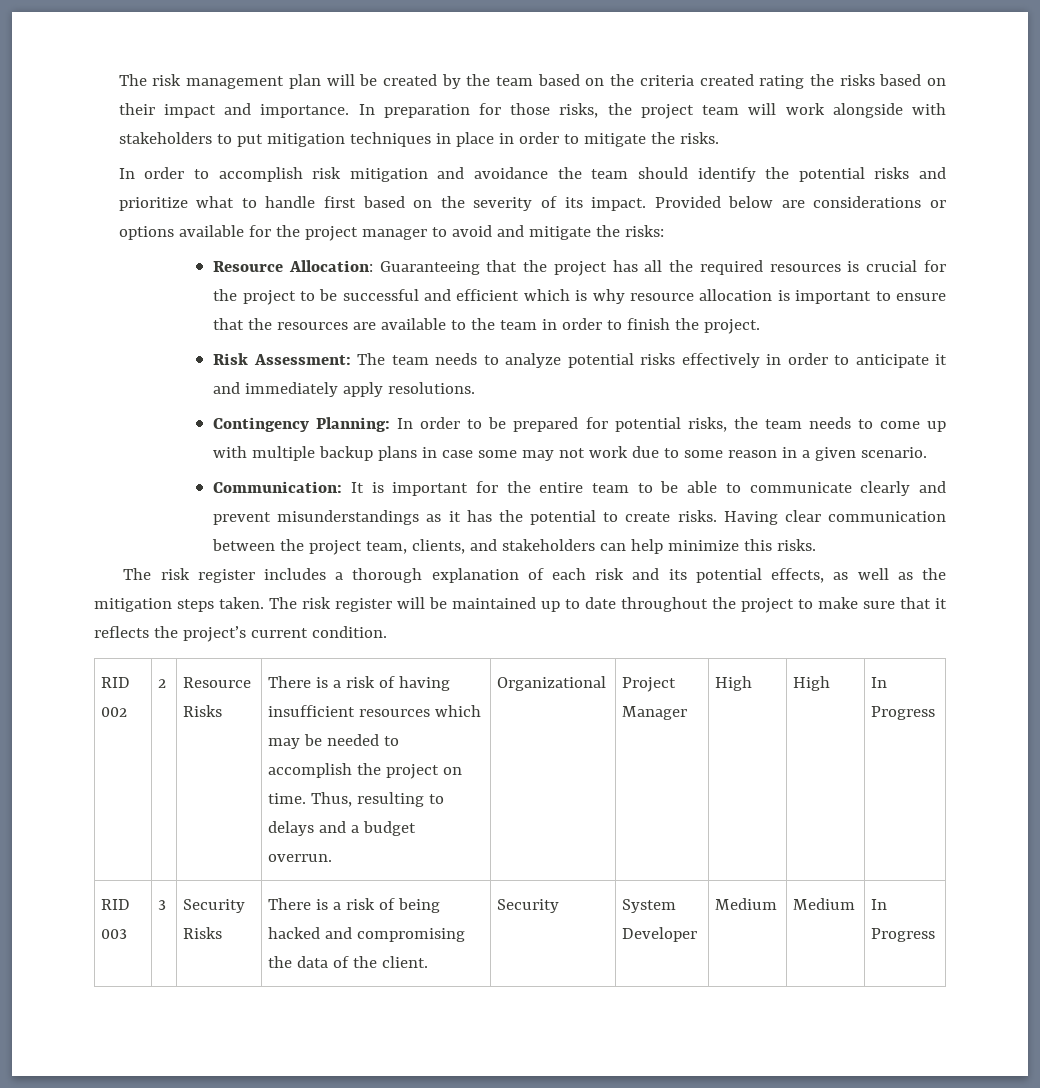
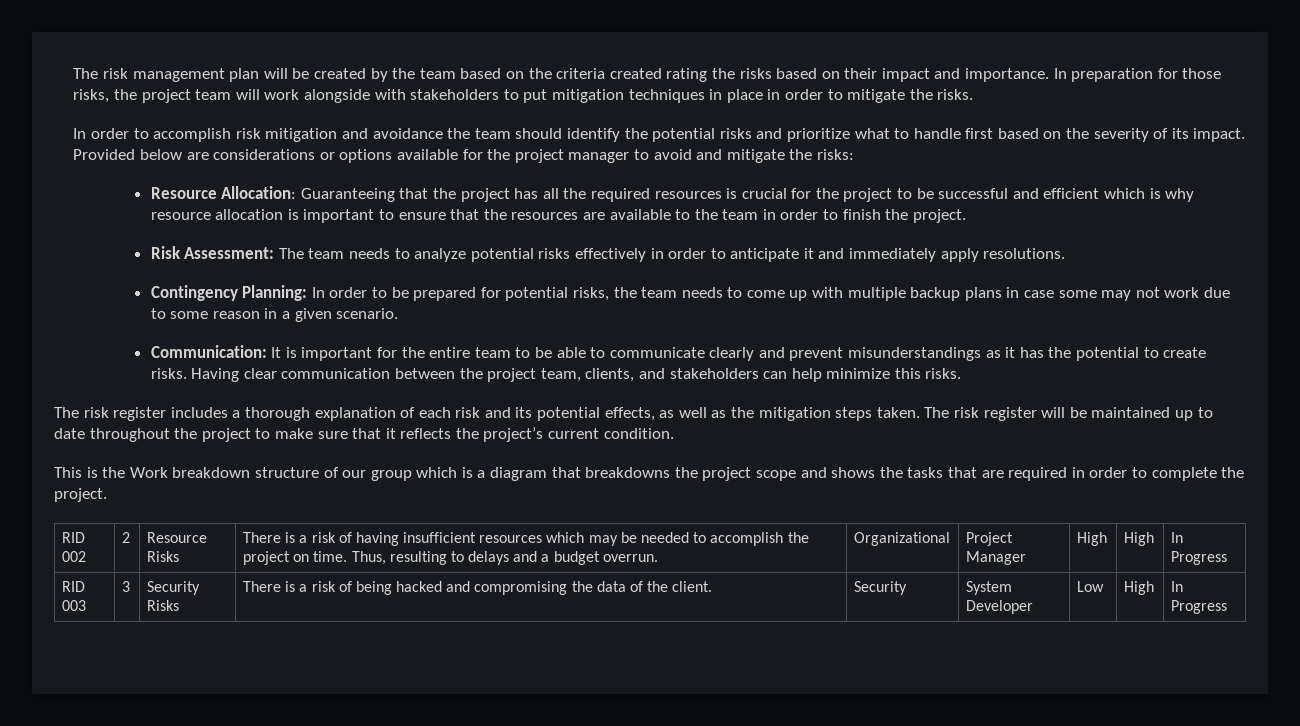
+ This is the Work breakdown structure of our group which is a diagram that breakdowns the project scope and shows the tasks that are required in order to complete the project.
- RID 003 | 3 | Security Risks | There is a risk of being hacked and compromising the data of the client. | Security | System Developer | Medium | Medium | In Progress
+ RID 003 | 3 | Security Risks | There is a risk of being hacked and compromising the data of the client. | Security | System Developer | Low | High | In Progress

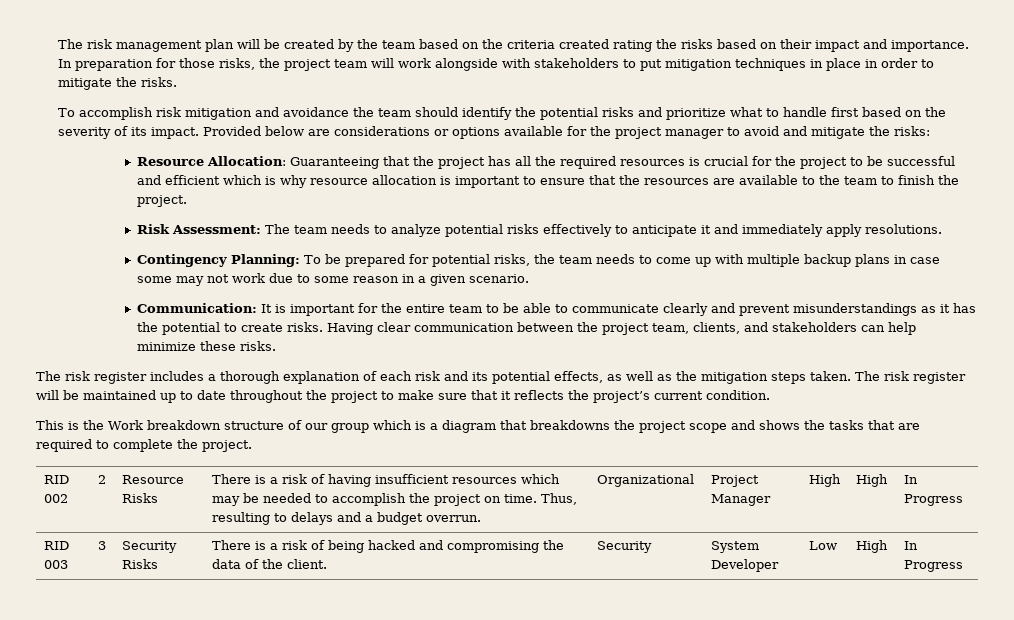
- In order to accomplish risk mitigation and avoidance the team should identify the potential risks and prioritize what to handle first based on the severity of its impact.
+ To accomplish risk mitigation and avoidance the team should identify the potential risks and prioritize what to handle first based on the severity of its impact.
- Resource Allocation: Guaranteeing that the project has all the required resources is crucial for the project to be successful and efficient which is why resource allocation is important to ensure that the resources are available to the team in order to finish the project.
+ Resource Allocation: Guaranteeing that the project has all the required resources is crucial for the project to be successful and efficient which is why resource allocation is important to ensure that the resources are available to the team to finish the project.
- Risk Assessment: The team needs to analyze potential risks effectively in order to anticipate it and immediately apply resolutions.
+ Risk Assessment: The team needs to analyze potential risks effectively to anticipate it and immediately apply resolutions.
- Contingency Planning: In order to be prepared for potential risks, the team needs to come up with multiple backup plans in case some may not work due to some reason in a given scenario.
+ Contingency Planning: To be prepared for potential risks, the team needs to come up with multiple backup plans in case some may not work due to some reason in a given scenario.
- Having clear communication between the project team, clients, and stakeholders can help minimize this risks.
+ Having clear communication between the project team, clients, and stakeholders can help minimize these risks.
- This is the Work breakdown structure of our group which is a diagram that breakdowns the project scope and shows the tasks that are required in order to complete the project.
+ This is the Work breakdown structure of our group which is a diagram that breakdowns the project scope and shows the tasks that are required to complete the project.

